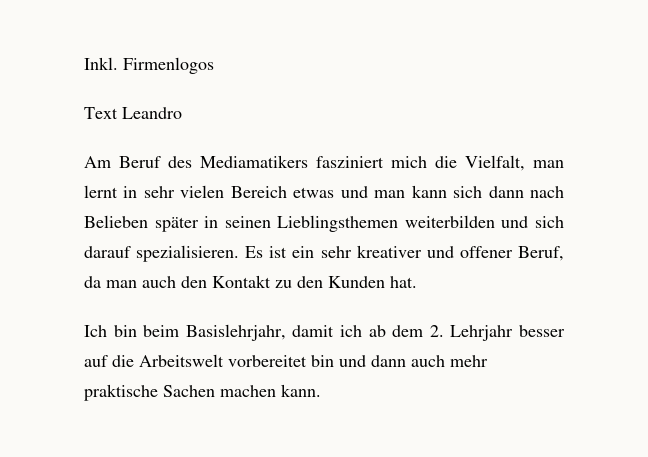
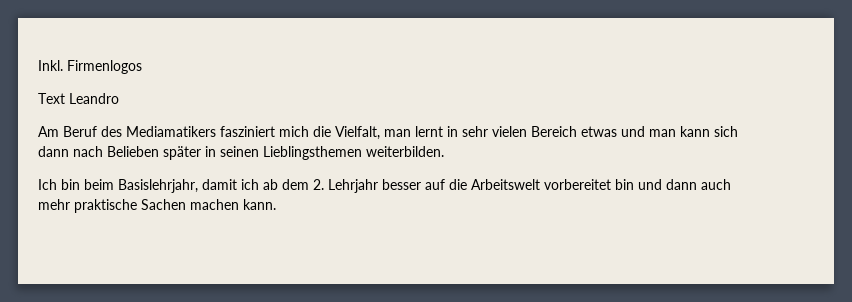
- Am Beruf des Mediamatikers fasziniert mich die Vielfalt, man lernt in sehr vielen Bereich etwas und man kann sich dann nach Belieben später in seinen Lieblingsthemen weiterbilden und sich darauf spezialisieren. Es ist ein sehr kreativer und offener Beruf, da man auch den Kontakt zu den Kunden hat.
+ Am Beruf des Mediamatikers fasziniert mich die Vielfalt, man lernt in sehr vielen Bereich etwas und man kann sich dann nach Belieben später in seinen Lieblingsthemen weiterbilden.

